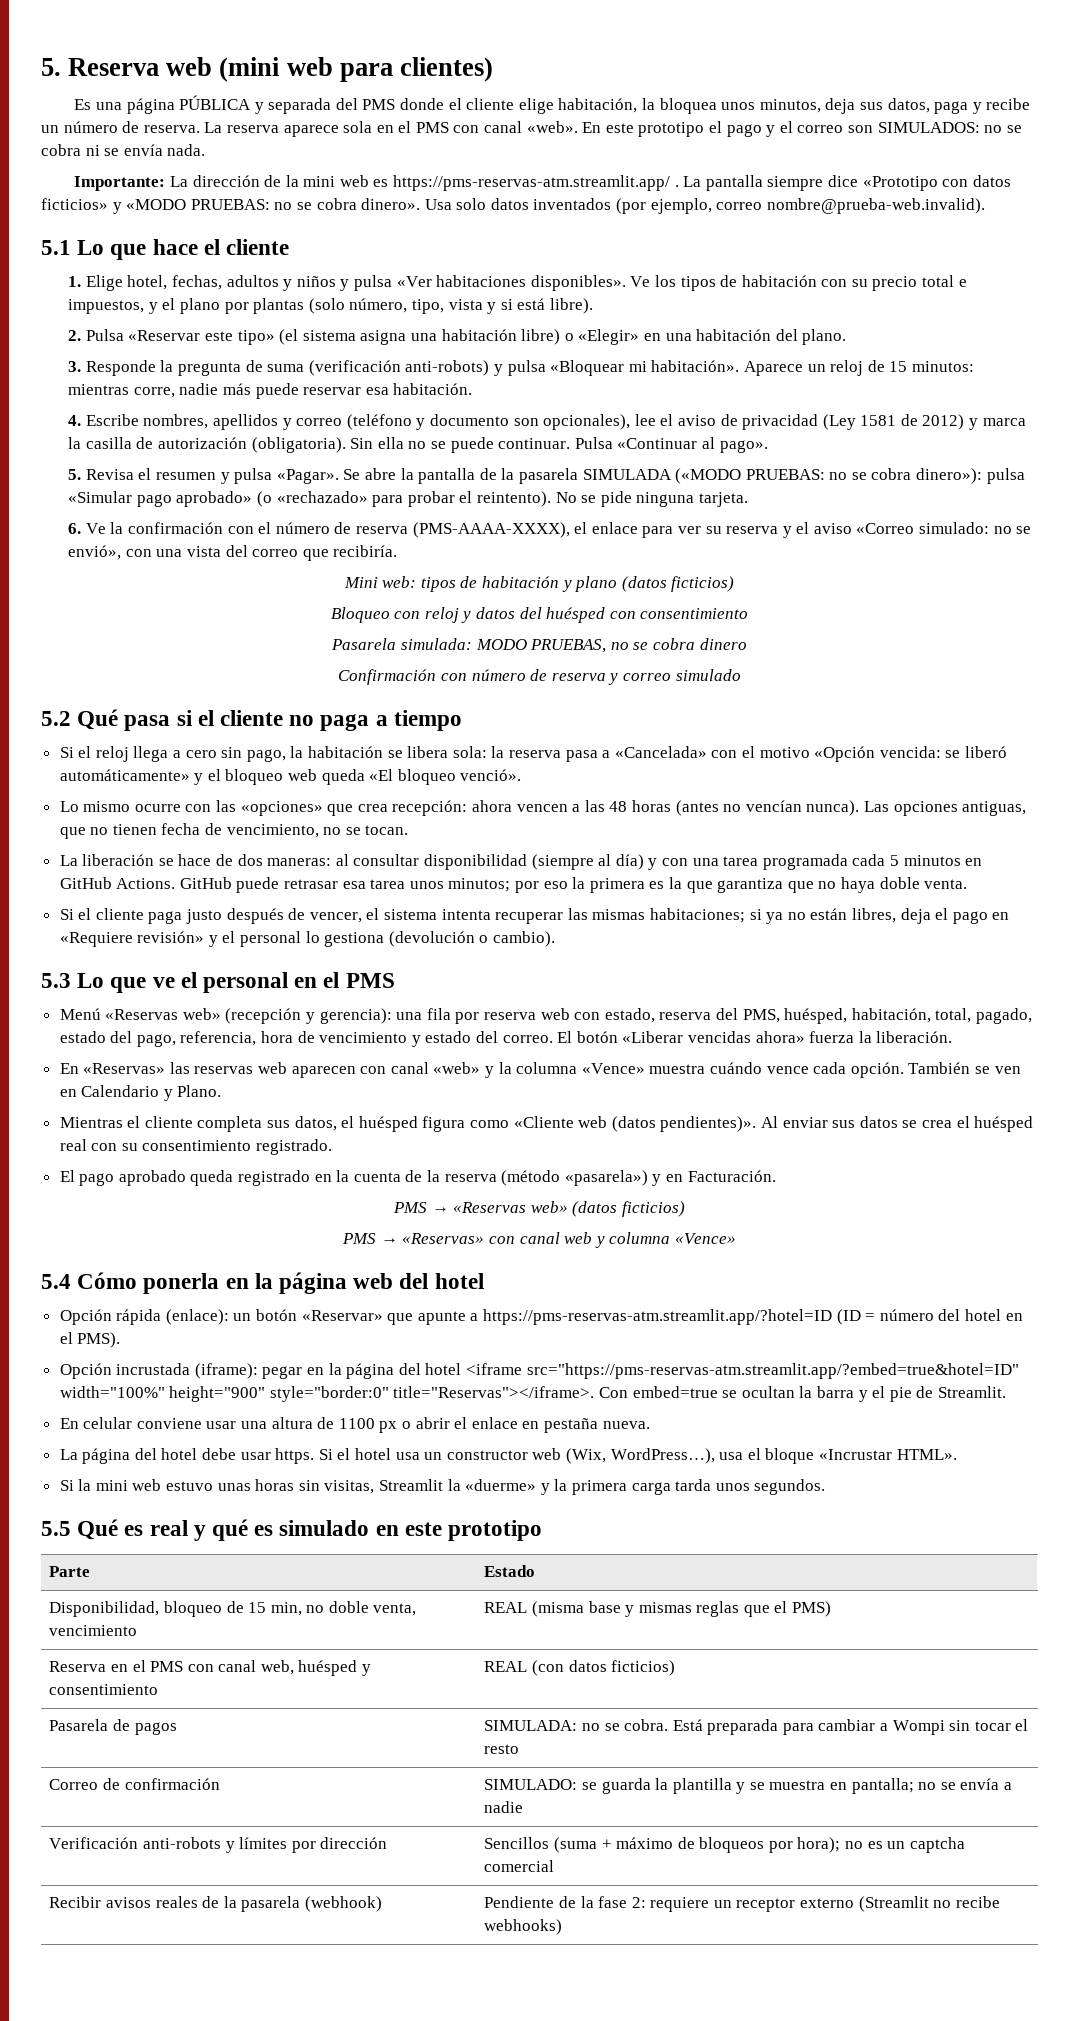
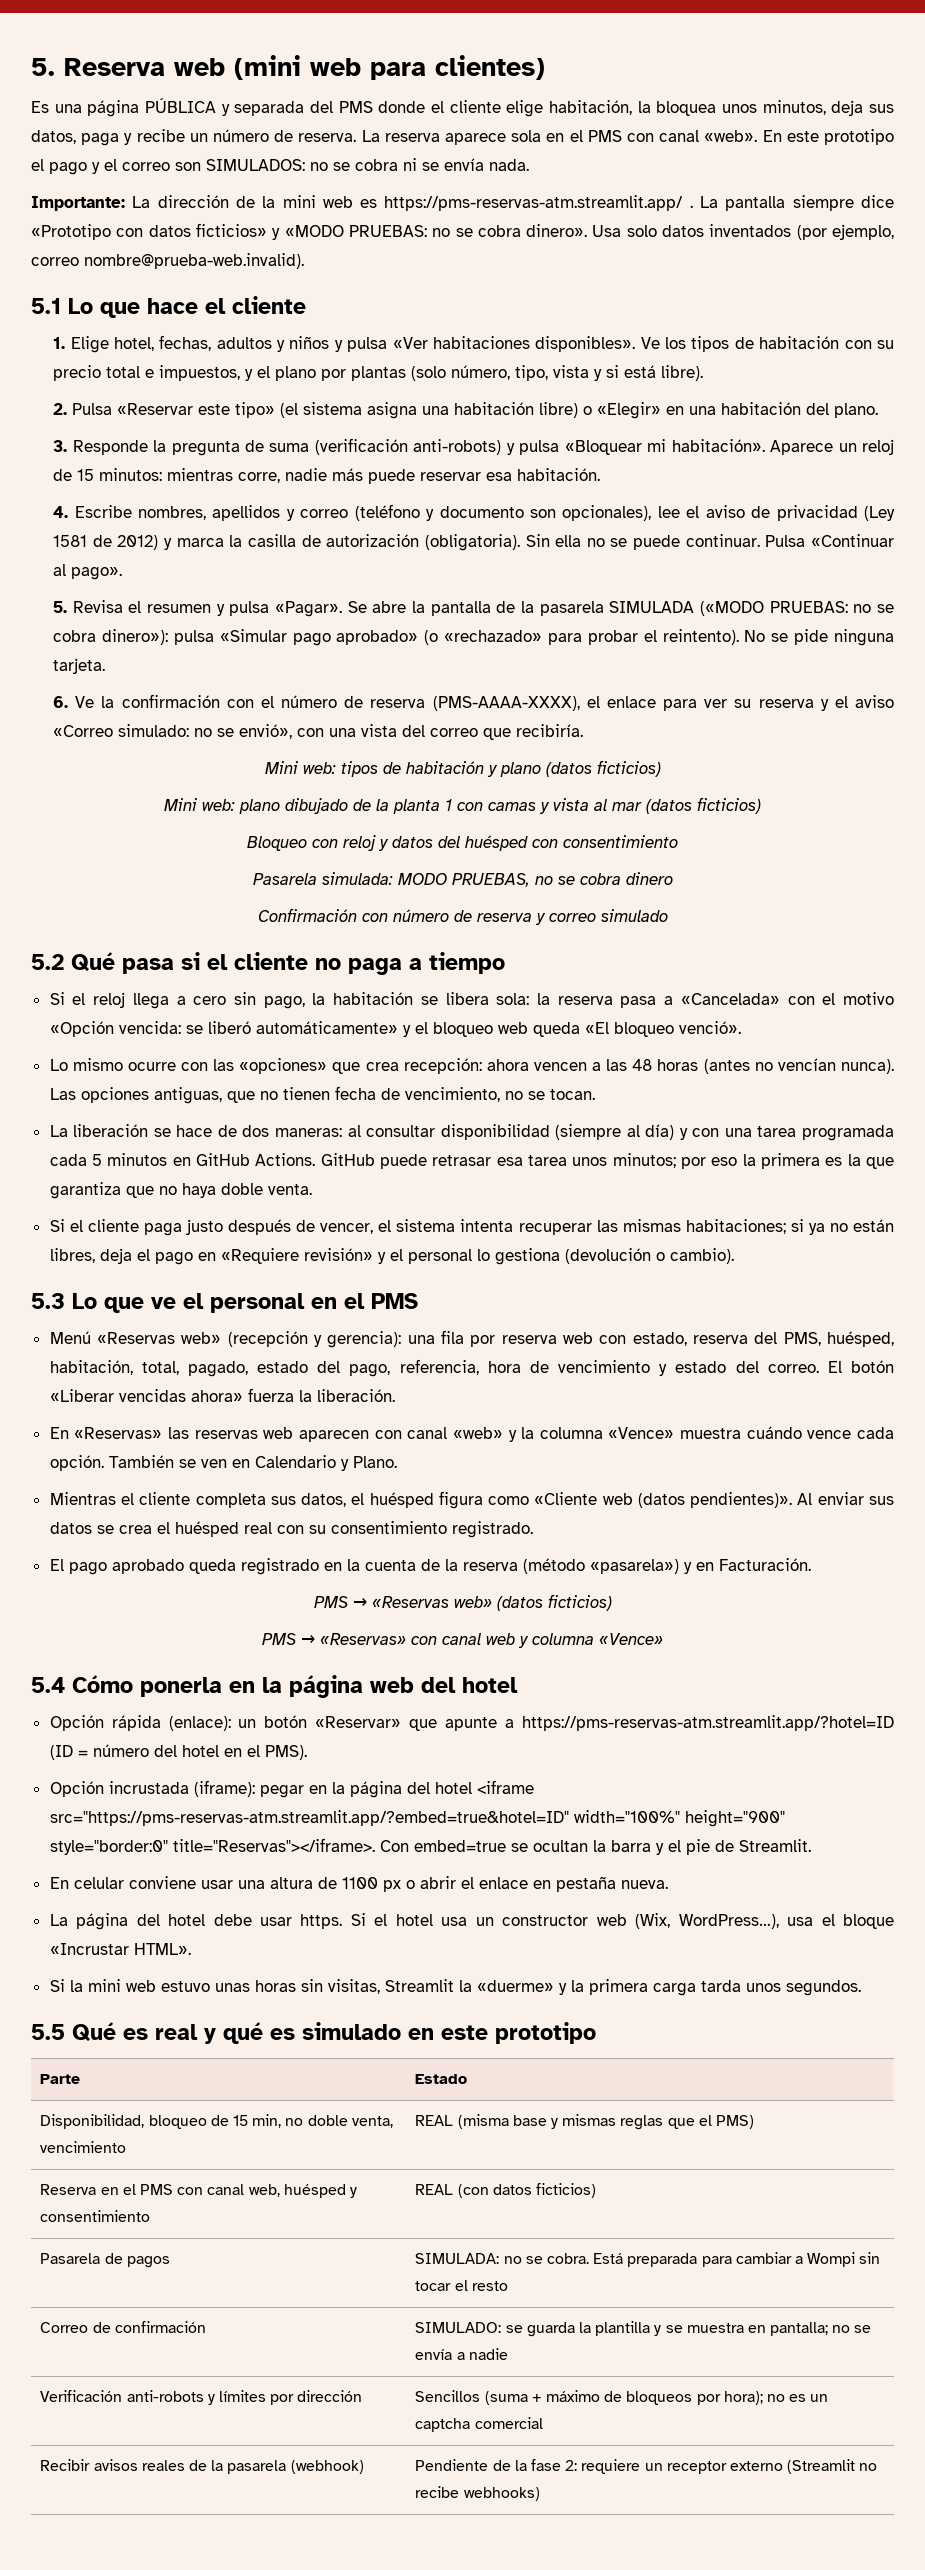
+ Mini web: plano dibujado de la planta 1 con camas y vista al mar (datos ficticios)

